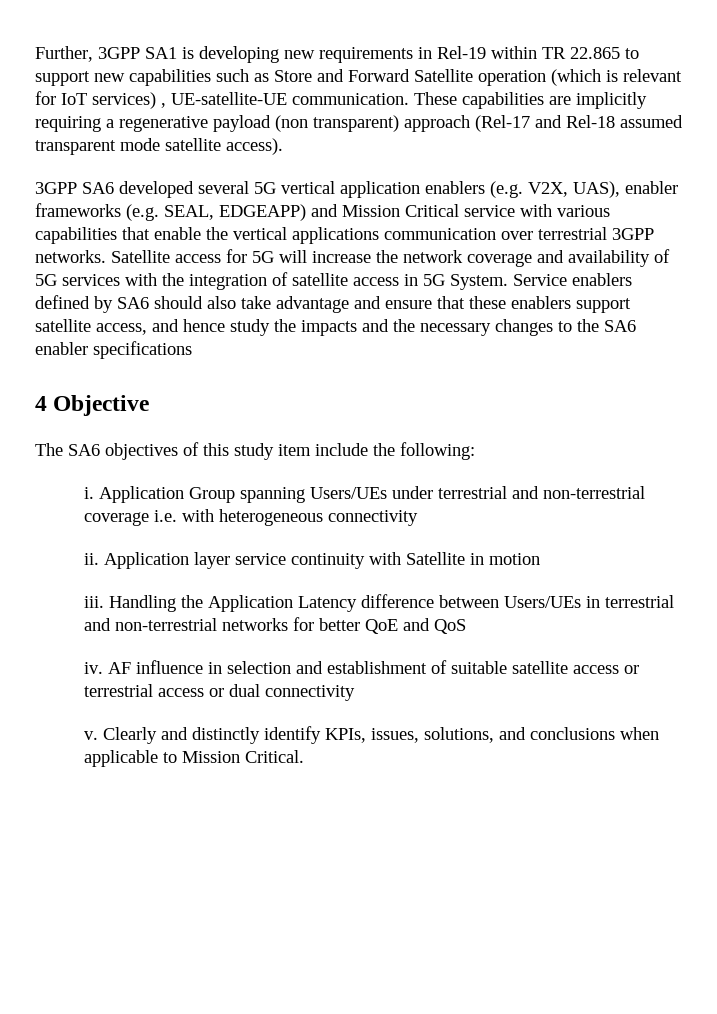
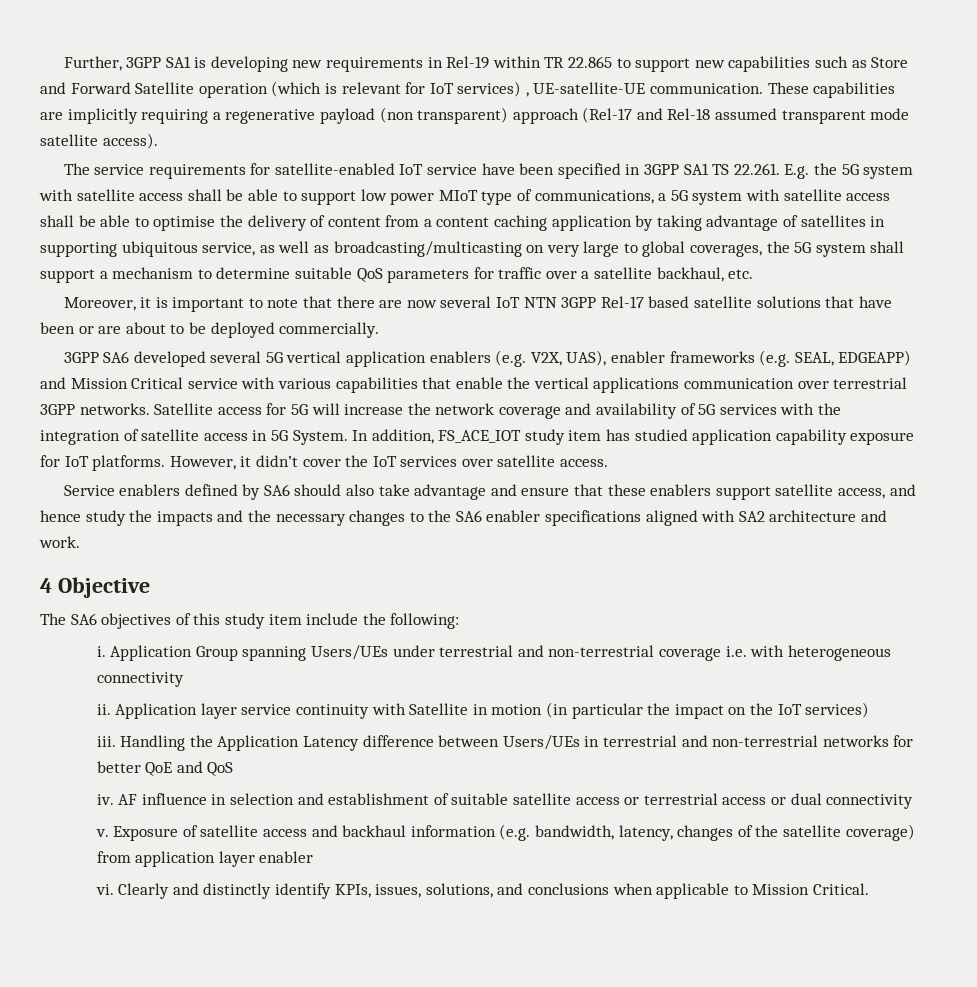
+ The service requirements for satellite-enabled IoT service have been specified in 3GPP SA1 TS 22.261. E.g. the 5G system with satellite access shall be able to support low power MIoT type of communications, a 5G system with satellite access shall be able to optimise the delivery of content from a content caching application by taking advantage of satellites in supporting ubiquitous service, as well as broadcasting/multicasting on very large to global coverages, the 5G system shall support a mechanism to determine suitable QoS parameters for traffic over a satellite backhaul, etc.
+ Moreover, it is important to note that there are now several IoT NTN 3GPP Rel-17 based satellite solutions that have been or are about to be deployed commercially.
- Satellite access for 5G will increase the network coverage and availability of 5G services with the integration of satellite access in 5G System. Service enablers defined by SA6 should also take advantage and ensure that these enablers support satellite access, and hence study the impacts and the necessary changes to the SA6 enabler specifications
+ Satellite access for 5G will increase the network coverage and availability of 5G services with the integration of satellite access in 5G System. In addition, FS_ACE_IOT study item has studied application capability exposure for IoT platforms. However, it didn’t cover the IoT services over satellite access.
+ Service enablers defined by SA6 should also take advantage and ensure that these enablers support satellite access, and hence study the impacts and the necessary changes to the SA6 enabler specifications aligned with SA2 architecture and work.
- Application layer service continuity with Satellite in motion
+ Application layer service continuity with Satellite in motion (in particular the impact on the IoT services)
+ Exposure of satellite access and backhaul information (e.g. bandwidth, latency, changes of the satellite coverage) from application layer enabler
+ vi.

